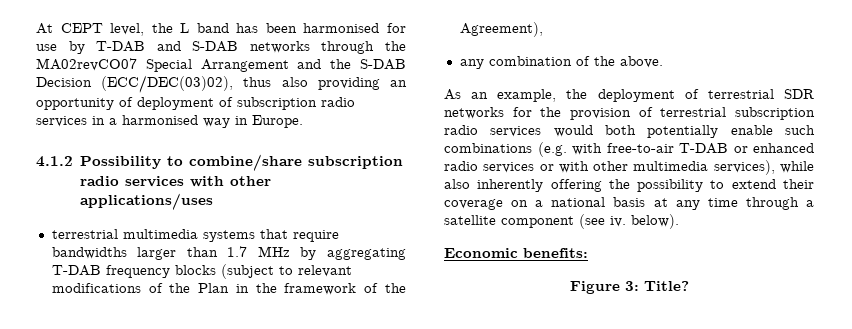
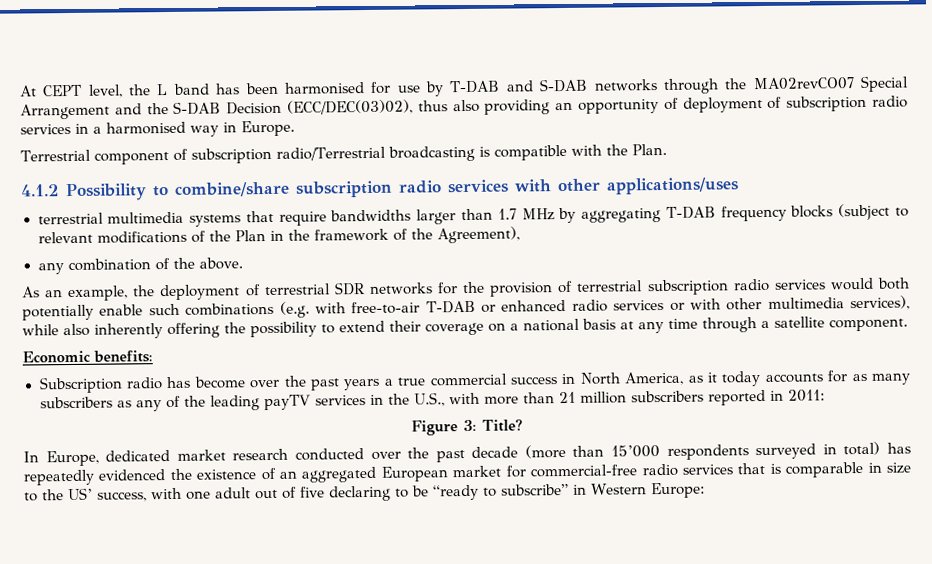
+ Terrestrial component of subscription radio/Terrestrial broadcasting is compatible with the Plan.
- As an example, the deployment of terrestrial SDR networks for the provision of terrestrial subscription radio services would both potentially enable such combinations (e.g. with free-to-air T-DAB or enhanced radio services or with other multimedia services), while also inherently offering the possibility to extend their coverage on a national basis at any time through a satellite component (see iv. below).
+ As an example, the deployment of terrestrial SDR networks for the provision of terrestrial subscription radio services would both potentially enable such combinations (e.g. with free-to-air T-DAB or enhanced radio services or with other multimedia services), while also inherently offering the possibility to extend their coverage on a national basis at any time through a satellite component.
  Economic benefits:
+ Subscription radio has become over the past years a true commercial success in North America, as it today accounts for as many subscribers as any of the leading payTV services in the U.S., with more than 21 million subscribers reported in 2011:
  Figure 3: Title?
+ In Europe, dedicated market research conducted over the past decade (more than 15’000 respondents surveyed in total) has repeatedly evidenced the existence of an aggregated European market for commercial-free radio services that is comparable in size to the US’ success, with one adult out of five declaring to be “ready to subscribe” in Western Europe:

